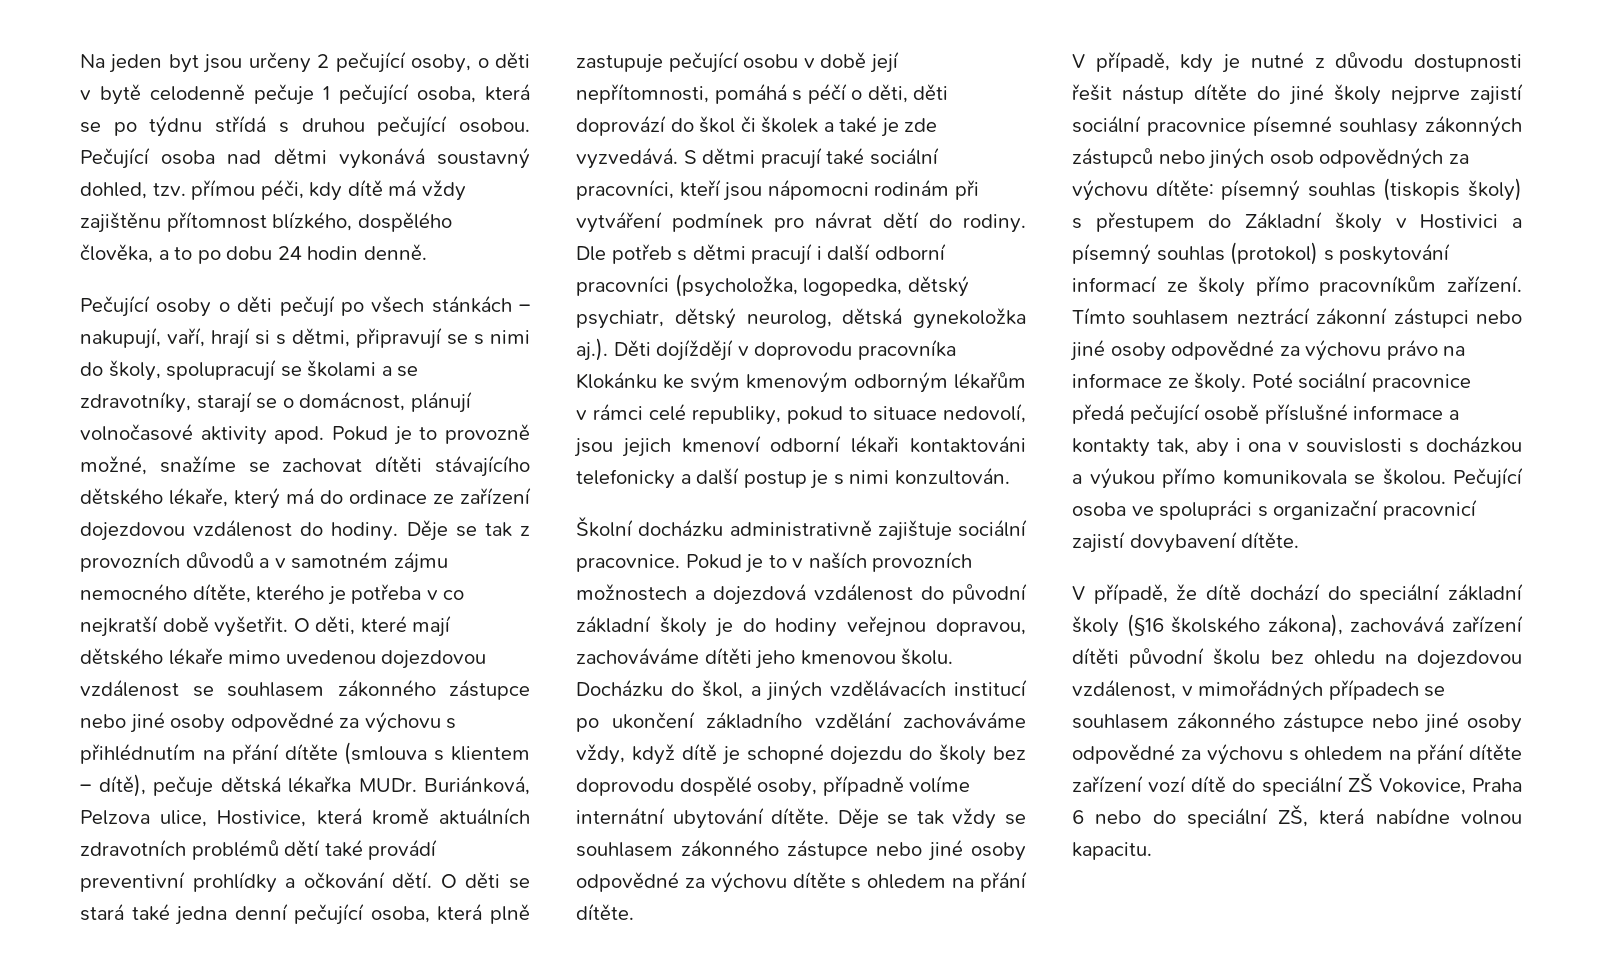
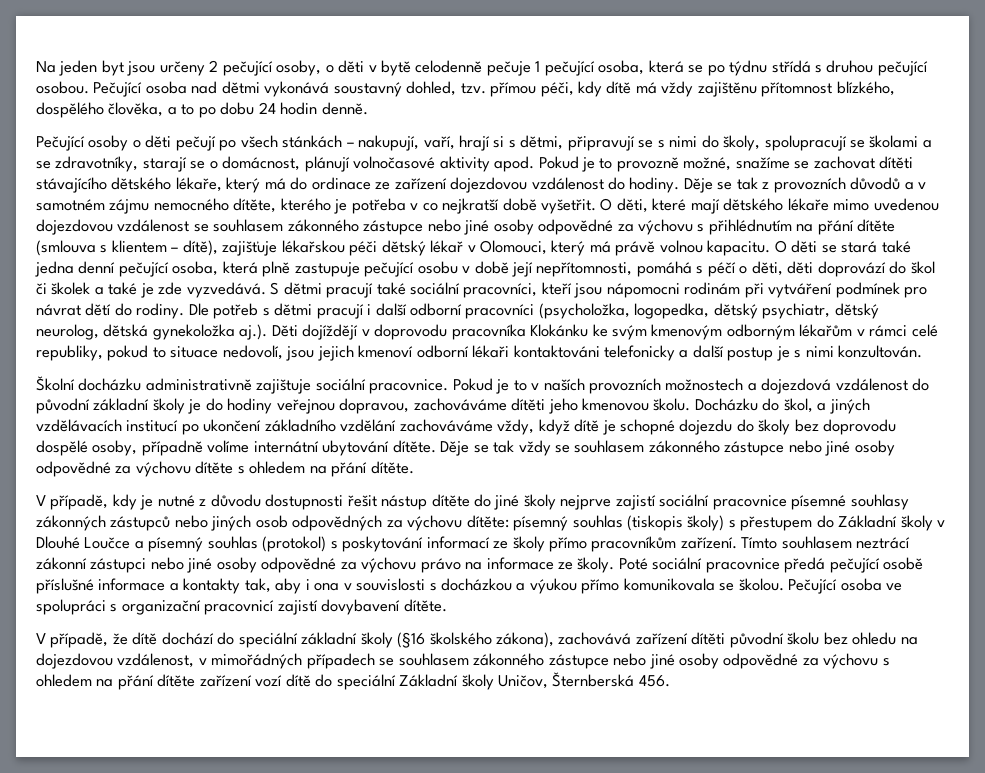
- O děti, které mají dětského lékaře mimo uvedenou dojezdovou vzdálenost se souhlasem zákonného zástupce nebo jiné osoby odpovědné za výchovu s přihlédnutím na přání dítěte (smlouva s klientem – dítě), pečuje dětská lékařka MUDr. Buriánková, Pelzova ulice, Hostivice, která kromě aktuálních zdravotních problémů dětí také provádí preventivní prohlídky a očkování dětí.
+ O děti, které mají dětského lékaře mimo uvedenou dojezdovou vzdálenost se souhlasem zákonného zástupce nebo jiné osoby odpovědné za výchovu s přihlédnutím na přání dítěte (smlouva s klientem – dítě), zajišťuje lékařskou péči dětský lékař v Olomouci, který má právě volnou kapacitu.
- V případě, kdy je nutné z důvodu dostupnosti řešit nástup dítěte do jiné školy nejprve zajistí sociální pracovnice písemné souhlasy zákonných zástupců nebo jiných osob odpovědných za výchovu dítěte: písemný souhlas (tiskopis školy) s přestupem do Základní školy v Hostivici a písemný souhlas (protokol) s poskytování informací ze školy přímo pracovníkům zařízení.
+ V případě, kdy je nutné z důvodu dostupnosti řešit nástup dítěte do jiné školy nejprve zajistí sociální pracovnice písemné souhlasy zákonných zástupců nebo jiných osob odpovědných za výchovu dítěte: písemný souhlas (tiskopis školy) s přestupem do Základní školy v Dlouhé Loučce a písemný souhlas (protokol) s poskytování informací ze školy přímo pracovníkům zařízení.
- V případě, že dítě dochází do speciální základní školy (§16 školského zákona), zachovává zařízení dítěti původní školu bez ohledu na dojezdovou vzdálenost, v mimořádných případech se souhlasem zákonného zástupce nebo jiné osoby odpovědné za výchovu s ohledem na přání dítěte zařízení vozí dítě do speciální ZŠ Vokovice, Praha 6 nebo do speciální ZŠ, která nabídne volnou kapacitu.
+ V případě, že dítě dochází do speciální základní školy (§16 školského zákona), zachovává zařízení dítěti původní školu bez ohledu na dojezdovou vzdálenost, v mimořádných případech se souhlasem zákonného zástupce nebo jiné osoby odpovědné za výchovu s ohledem na přání dítěte zařízení vozí dítě do speciální Základní školy Uničov, Šternberská 456.

